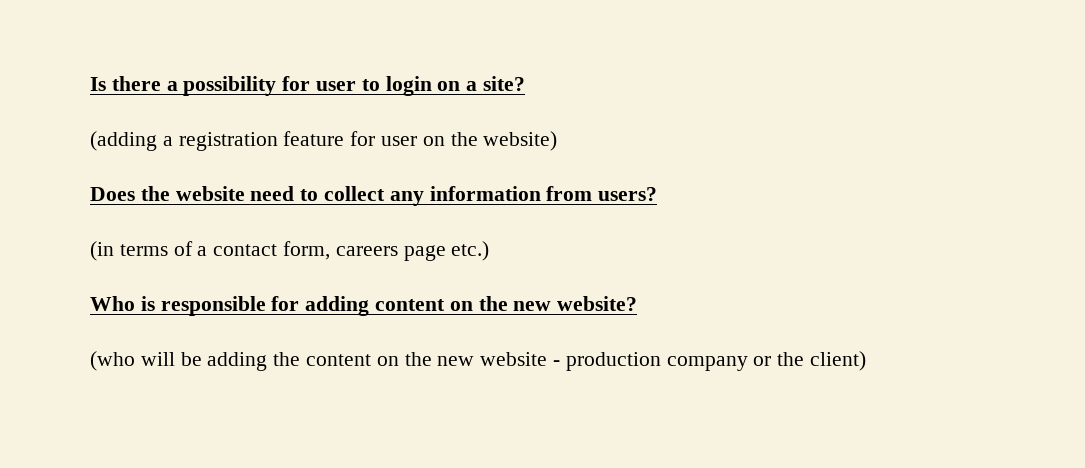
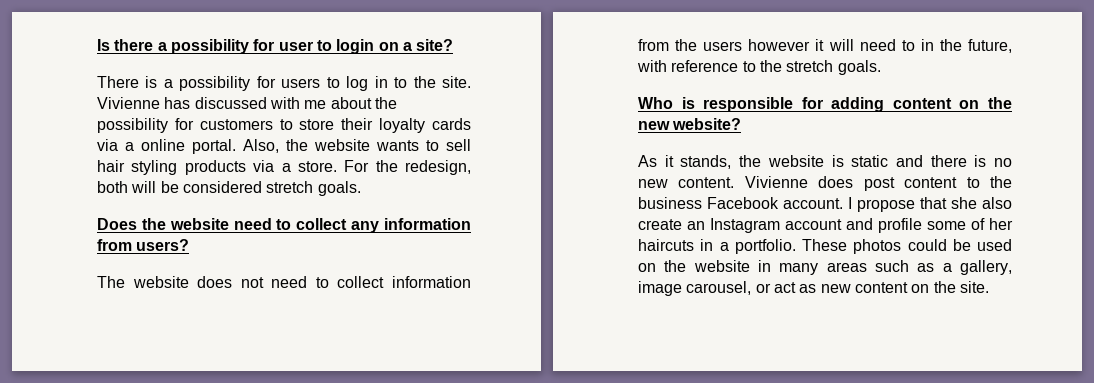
- (adding a registration feature for user on the website)
+ There is a possibility for users to log in to the site. Vivienne has discussed with me about the possibility for customers to store their loyalty cards via a online portal. Also, the website wants to sell hair styling products via a store. For the redesign, both will be considered stretch goals.
- (in terms of a contact form, careers page etc.)
+ The website does not need to collect information from the users however it will need to in the future, with reference to the stretch goals.
- (who will be adding the content on the new website - production company or the client)
+ As it stands, the website is static and there is no new content. Vivienne does post content to the business Facebook account. I propose that she also create an Instagram account and profile some of her haircuts in a portfolio. These photos could be used on the website in many areas such as a gallery, image carousel, or act as new content on the site.

